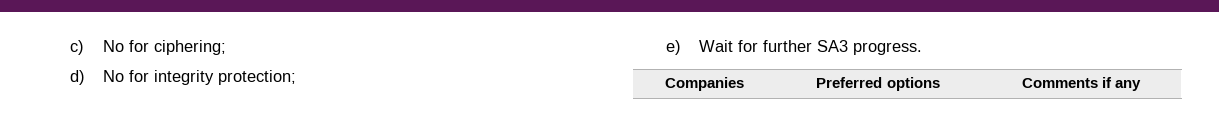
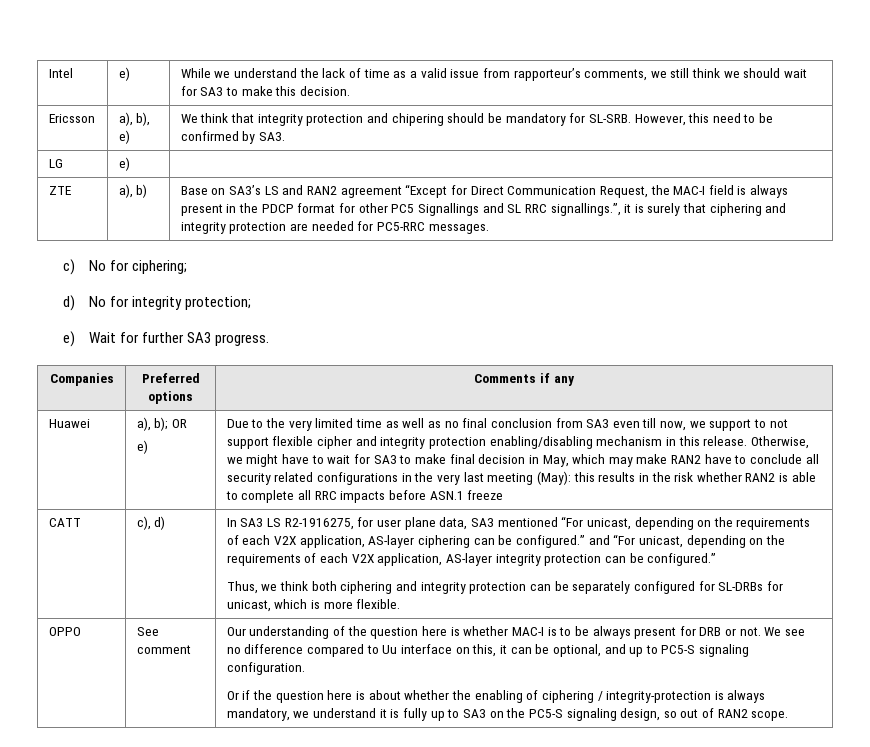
+ Intel | e) | While we understand the lack of time as a valid issue from rapporteur’s comments, we still think we should wait for SA3 to make this decision.
+ Ericsson | a), b), e) | We think that integrity protection and chipering should be mandatory for SL-SRB. However, this need to be confirmed by SA3.
+ LG | e) |
+ ZTE | a), b) | Base on SA3’s LS and RAN2 agreement “Except for Direct Communication Request, the MAC-I field is always present in the PDCP format for other PC5 Signallings and SL RRC signallings.”, it is surely that ciphering and integrity protection are needed for PC5-RRC messages.
+ Huawei | a), b); OR
+ e) | Due to the very limited time as well as no final conclusion from SA3 even till now, we support to not support flexible cipher and integrity protection enabling/disabling mechanism in this release. Otherwise, we might have to wait for SA3 to make final decision in May, which may make RAN2 have to conclude all security related configurations in the very last meeting (May): this results in the risk whether RAN2 is able to complete all RRC impacts before ASN.1 freeze
+ CATT | c), d) | In SA3 LS R2-1916275, for user plane data, SA3 mentioned “For unicast, depending on the requirements of each V2X application, AS-layer ciphering can be configured.” and “For unicast, depending on the requirements of each V2X application, AS-layer integrity protection can be configured.”
+ Thus, we think both ciphering and integrity protection can be separately configured for SL-DRBs for unicast, which is more flexible.
+ OPPO | See comment | Our understanding of the question here is whether MAC-I is to be always present for DRB or not. We see no difference compared to Uu interface on this, it can be optional, and up to PC5-S signaling configuration.
+ Or if the question here is about whether the enabling of ciphering / integrity-protection is always mandatory, we understand it is fully up to SA3 on the PC5-S signaling design, so out of RAN2 scope.

